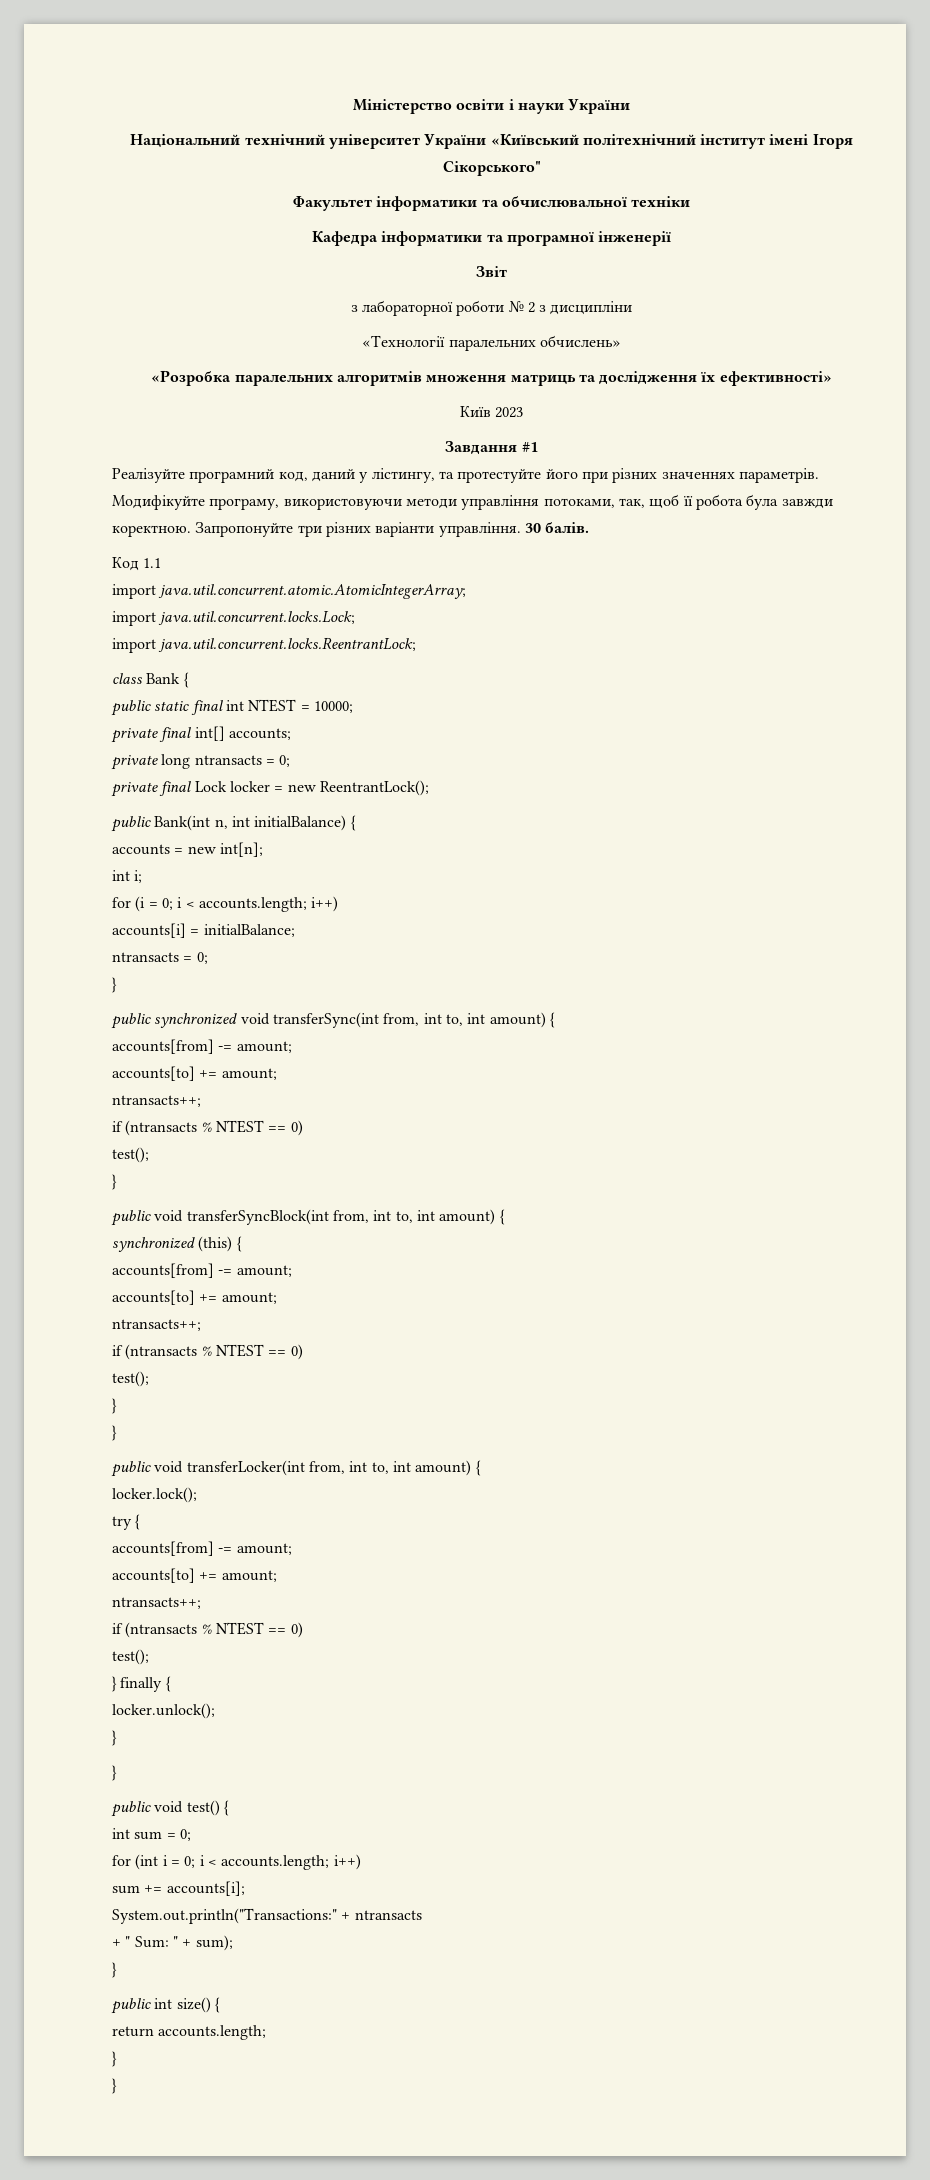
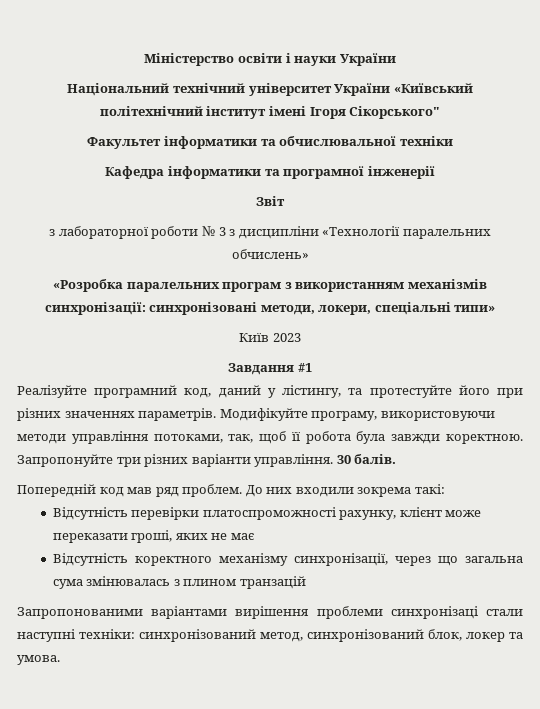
- з лабораторної роботи № 2 з дисципліни
- «Технології паралельних обчислень»
+ з лабораторної роботи № 3 з дисципліни «Технології паралельних обчислень»
- «Розробка паралельних алгоритмів множення матриць та дослідження їх ефективності»
+ «Розробка паралельних програм з використанням механізмів синхронізації: синхронізовані методи, локери, спеціальні типи»
- Код 1.1
- import java.util.concurrent.atomic.AtomicIntegerArray;
- import java.util.concurrent.locks.Lock;
- import java.util.concurrent.locks.ReentrantLock;
- class Bank {
- public static final int NTEST = 10000;
- private final int[] accounts;
- private long ntransacts = 0;
- private final Lock locker = new ReentrantLock();
- public Bank(int n, int initialBalance) {
- accounts = new int[n];
- int i;
- for (i = 0; i < accounts.length; i++)
- accounts[i] = initialBalance;
- ntransacts = 0;
- }
- public synchronized void transferSync(int from, int to, int amount) {
- accounts[from] -= amount;
- accounts[to] += amount;
- ntransacts++;
- if (ntransacts % NTEST == 0)
- test();
- }
- public void transferSyncBlock(int from, int to, int amount) {
- synchronized (this) {
- accounts[from] -= amount;
- accounts[to] += amount;
- ntransacts++;
- if (ntransacts % NTEST == 0)
- test();
- }
- }
- public void transferLocker(int from, int to, int amount) {
- locker.lock();
- try {
- accounts[from] -= amount;
- accounts[to] += amount;
- ntransacts++;
- if (ntransacts % NTEST == 0)
- test();
- } finally {
- locker.unlock();
- }
- }
- public void test() {
- int sum = 0;
- for (int i = 0; i < accounts.length; i++)
- sum += accounts[i];
- System.out.println("Transactions:" + ntransacts
- + " Sum: " + sum);
- }
- public int size() {
- return accounts.length;
- }
- }
+ Попередній код мав ряд проблем. До них входили зокрема такі:
+ Відсутність перевірки платоспроможності рахунку, клієнт може переказати гроші, яких не має
+ Відсутність коректного механізму синхронізації, через що загальна сума змінювалась з плином транзацій
+ Запропонованими варіантами вирішення проблеми синхронізаці стали наступні техніки: синхронізований метод, синхронізований блок, локер та умова.

